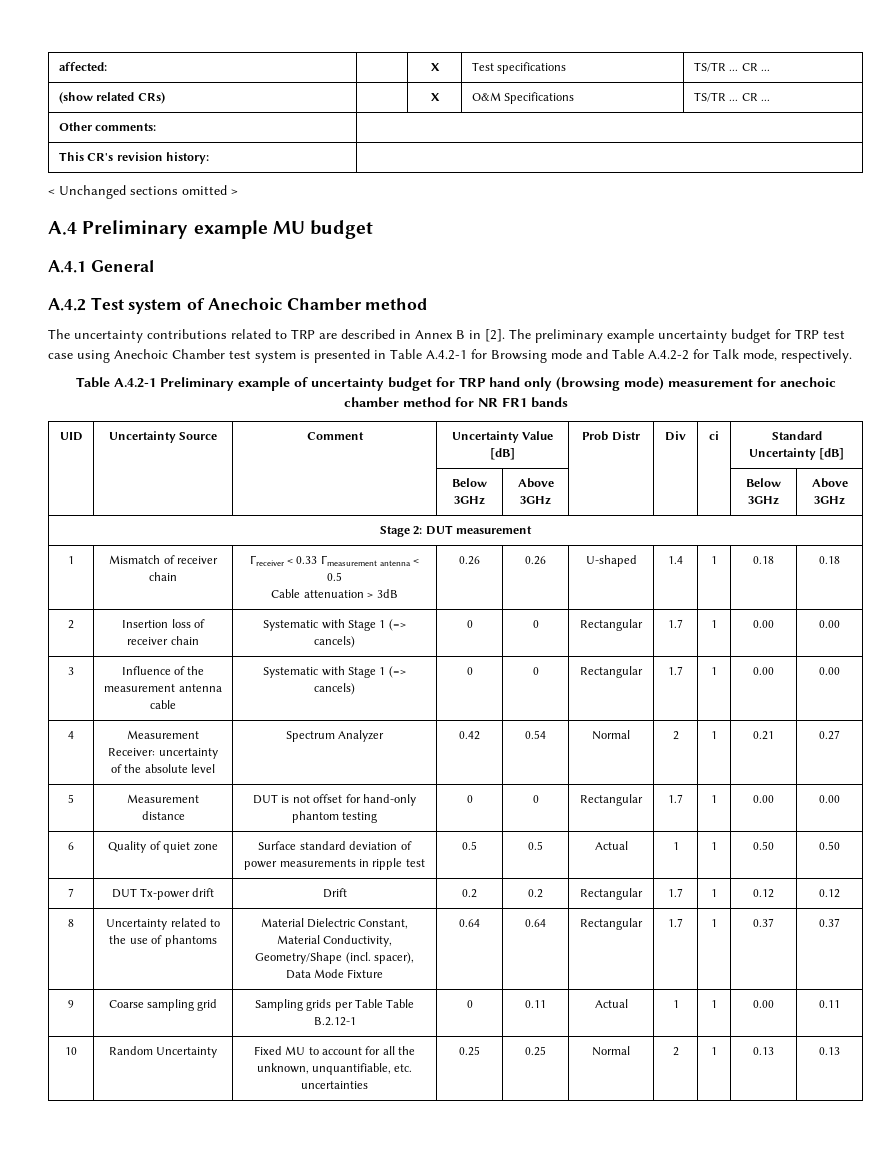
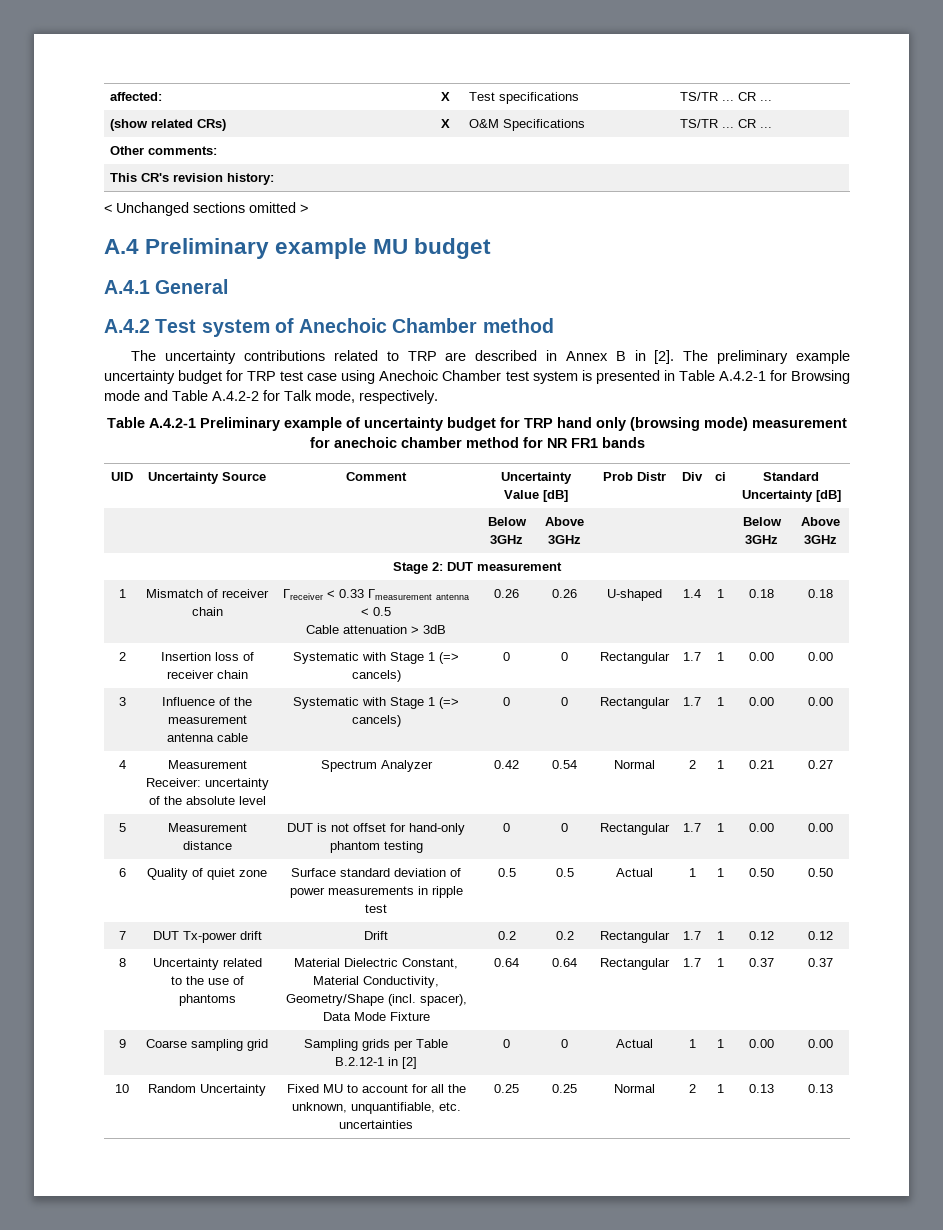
- 9 | Coarse sampling grid | Sampling grids per Table Table B.2.12-1 | 0 | 0.11 | Actual | 1 | 1 | 0.00 | 0.11
+ 9 | Coarse sampling grid | Sampling grids per Table B.2.12-1 in [2] | 0 | 0 | Actual | 1 | 1 | 0.00 | 0.00

